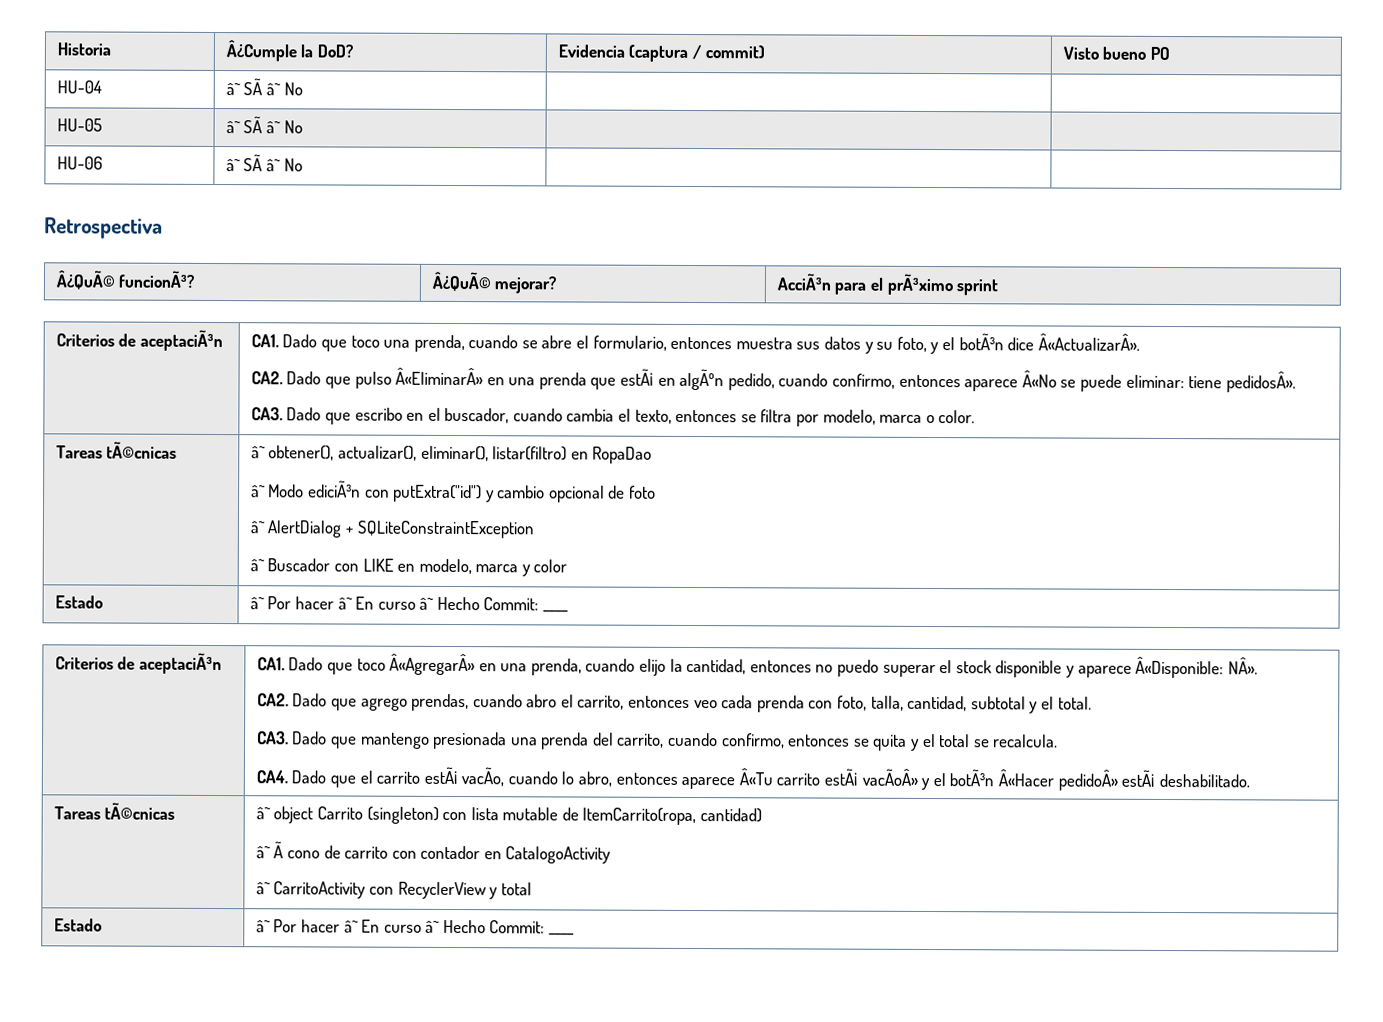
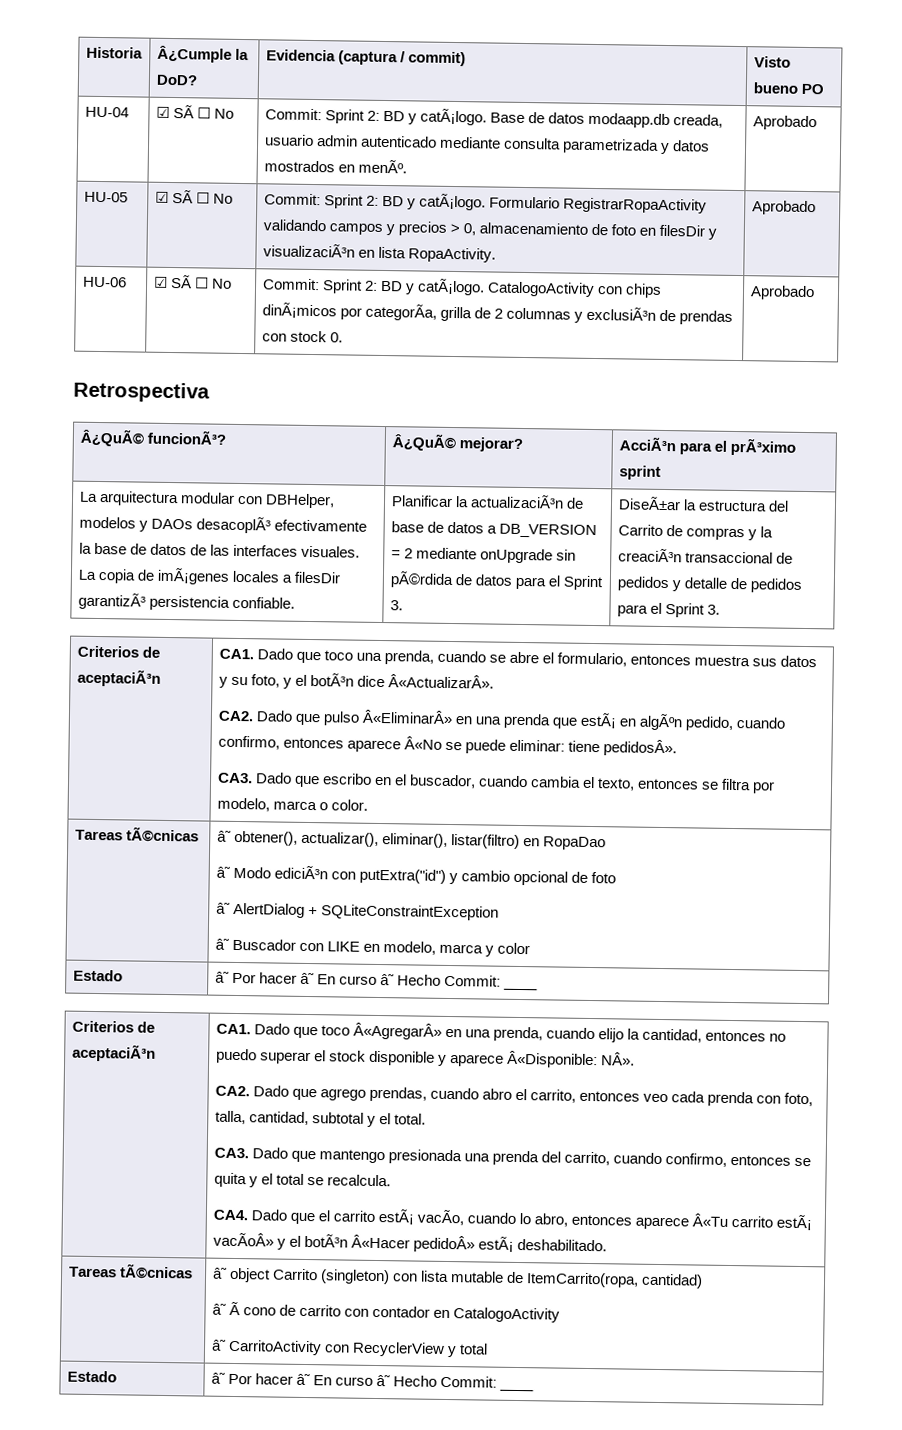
- HU-04 | â˜ SÃ â˜ No | |
- HU-05 | â˜ SÃ â˜ No | |
- HU-06 | â˜ SÃ â˜ No | |
+ HU-04 | ☑ SÃ ☐ No | Commit: Sprint 2: BD y catÃ¡logo. Base de datos modaapp.db creada, usuario admin autenticado mediante consulta parametrizada y datos mostrados en menÃº. | Aprobado
+ HU-05 | ☑ SÃ ☐ No | Commit: Sprint 2: BD y catÃ¡logo. Formulario RegistrarRopaActivity validando campos y precios > 0, almacenamiento de foto en filesDir y visualizaciÃ³n en lista RopaActivity. | Aprobado
+ HU-06 | ☑ SÃ ☐ No | Commit: Sprint 2: BD y catÃ¡logo. CatalogoActivity con chips dinÃ¡micos por categorÃa, grilla de 2 columnas y exclusiÃ³n de prendas con stock 0. | Aprobado
+ La arquitectura modular con DBHelper, modelos y DAOs desacoplÃ³ efectivamente la base de datos de las interfaces visuales. La copia de imÃ¡genes locales a filesDir garantizÃ³ persistencia confiable. | Planificar la actualizaciÃ³n de base de datos a DB_VERSION = 2 mediante onUpgrade sin pÃ©rdida de datos para el Sprint 3. | DiseÃ±ar la estructura del Carrito de compras y la creaciÃ³n transaccional de pedidos y detalle de pedidos para el Sprint 3.

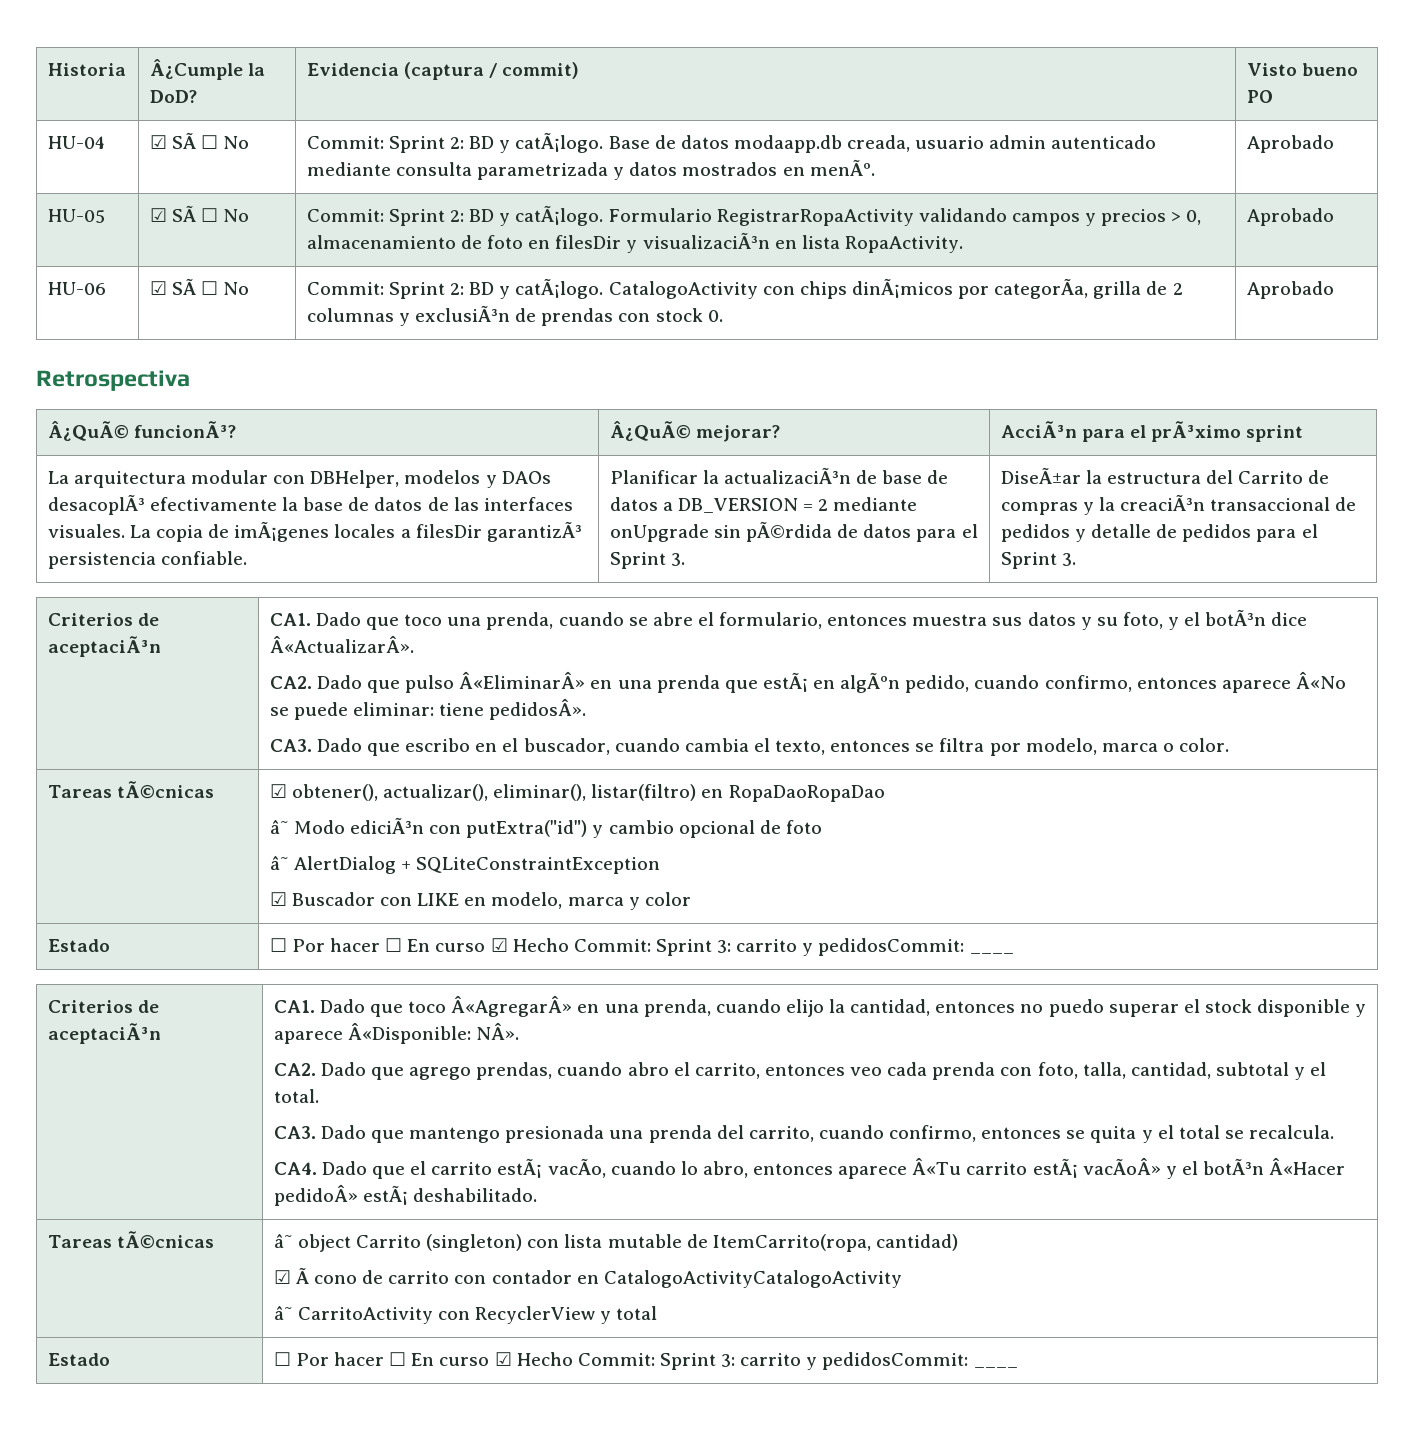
- Tareas tÃ©cnicas | â˜ obtener(), actualizar(), eliminar(), listar(filtro) en RopaDao
+ Tareas tÃ©cnicas | ☑ obtener(), actualizar(), eliminar(), listar(filtro) en RopaDaoRopaDao
  â˜ Modo ediciÃ³n con putExtra("id") y cambio opcional de foto
  â˜ AlertDialog + SQLiteConstraintException
- â˜ Buscador con LIKE en modelo, marca y color
- Estado | â˜ Por hacer â˜ En curso â˜ Hecho Commit: ____
+ ☑ Buscador con LIKE en modelo, marca y color
+ Estado | ☐ Por hacer ☐ En curso ☑ Hecho Commit: Sprint 3: carrito y pedidosCommit: ____
  Tareas tÃ©cnicas | â˜ object Carrito (singleton) con lista mutable de ItemCarrito(ropa, cantidad)
- â˜ Ã cono de carrito con contador en CatalogoActivity
+ ☑ Ã cono de carrito con contador en CatalogoActivityCatalogoActivity
  â˜ CarritoActivity con RecyclerView y total
- Estado | â˜ Por hacer â˜ En curso â˜ Hecho Commit: ____
+ Estado | ☐ Por hacer ☐ En curso ☑ Hecho Commit: Sprint 3: carrito y pedidosCommit: ____

